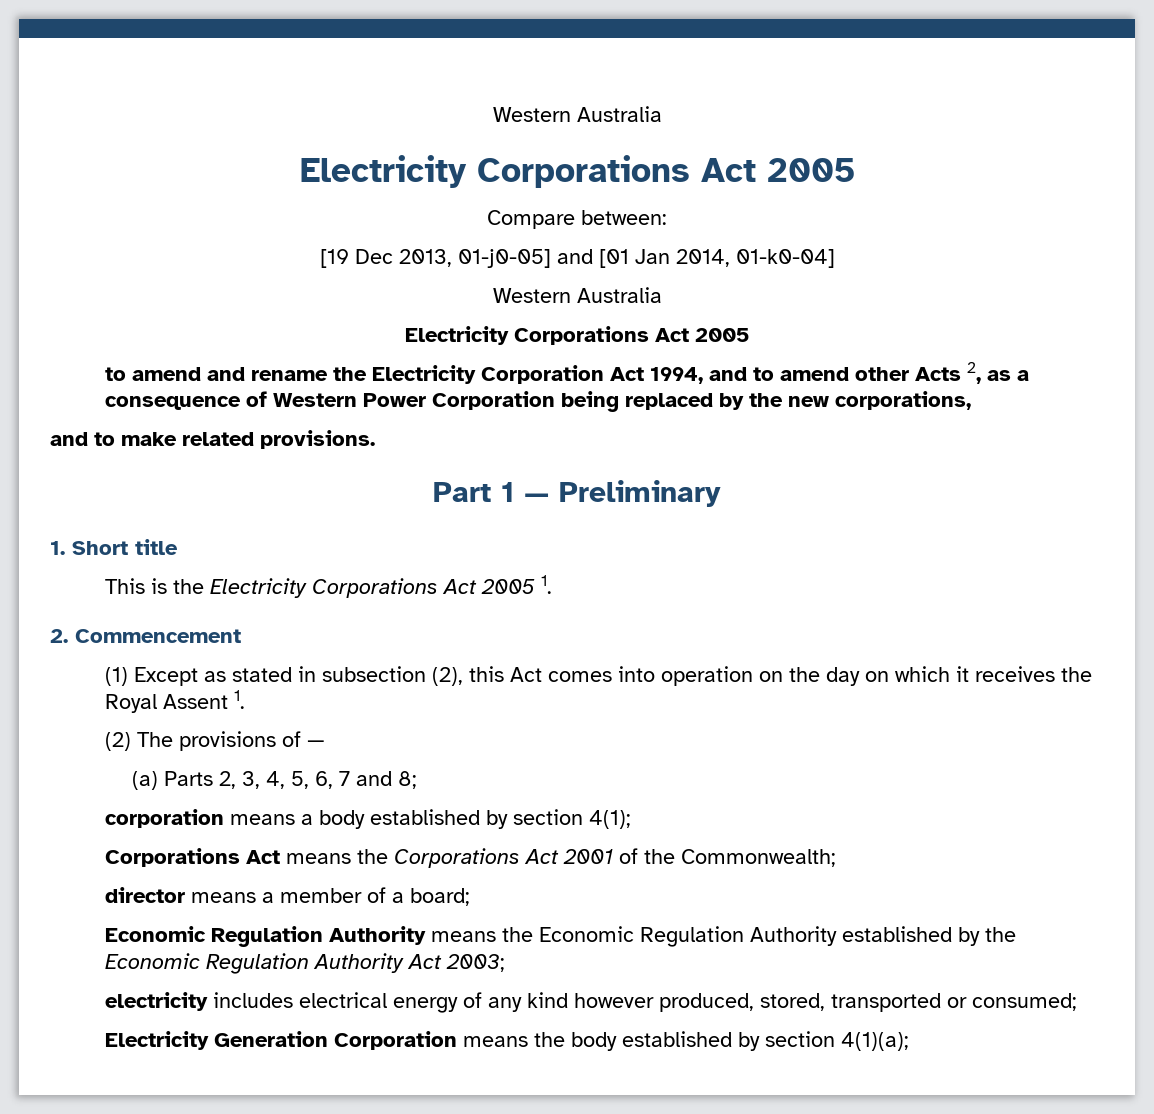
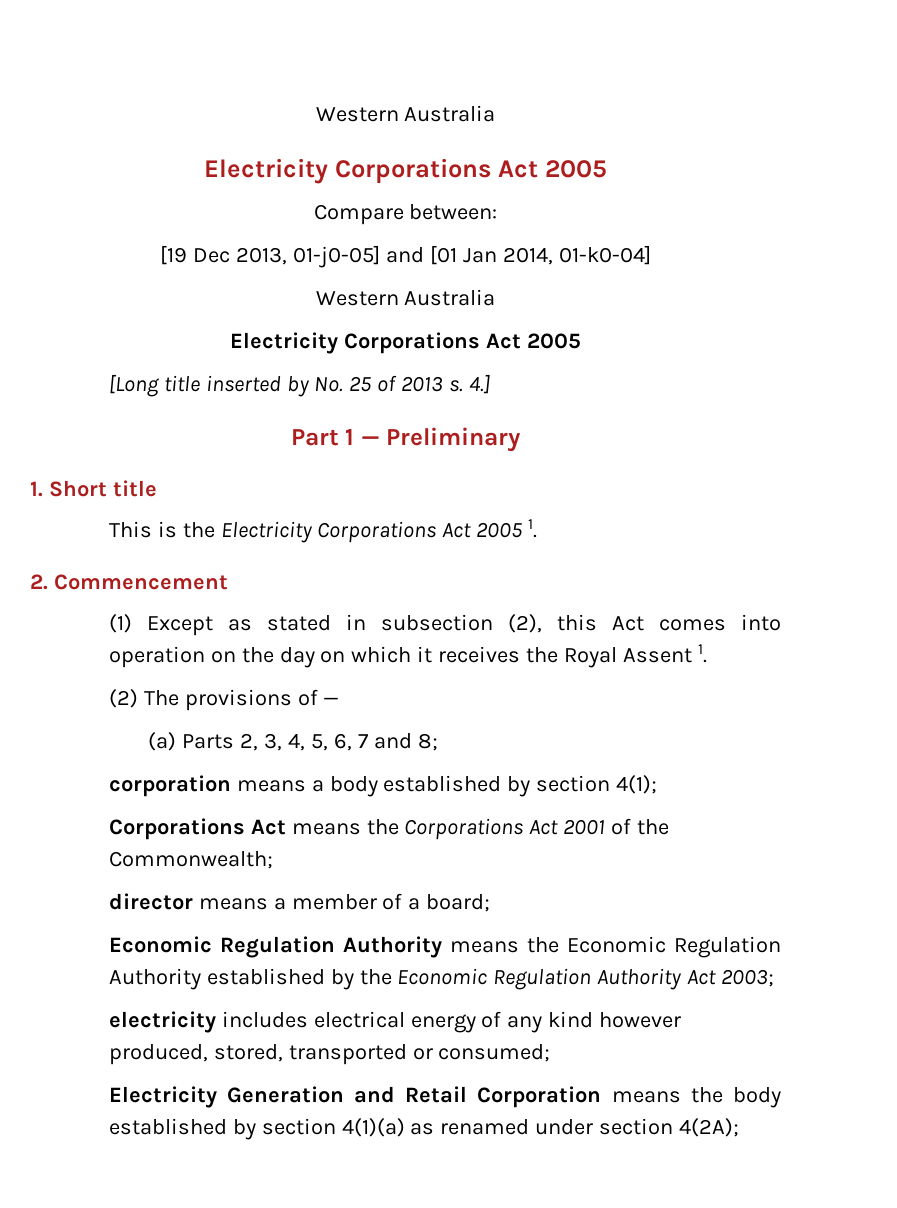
- to amend and rename the Electricity Corporation Act 1994, and to amend other Acts 2, as a consequence of Western Power Corporation being replaced by the new corporations,
- and to make related provisions.
+ [Long title inserted by No. 25 of 2013 s. 4.]
- Electricity Generation Corporation means the body established by section 4(1)(a);
+ Electricity Generation and Retail Corporation means the body established by section 4(1)(a) as renamed under section 4(2A);

